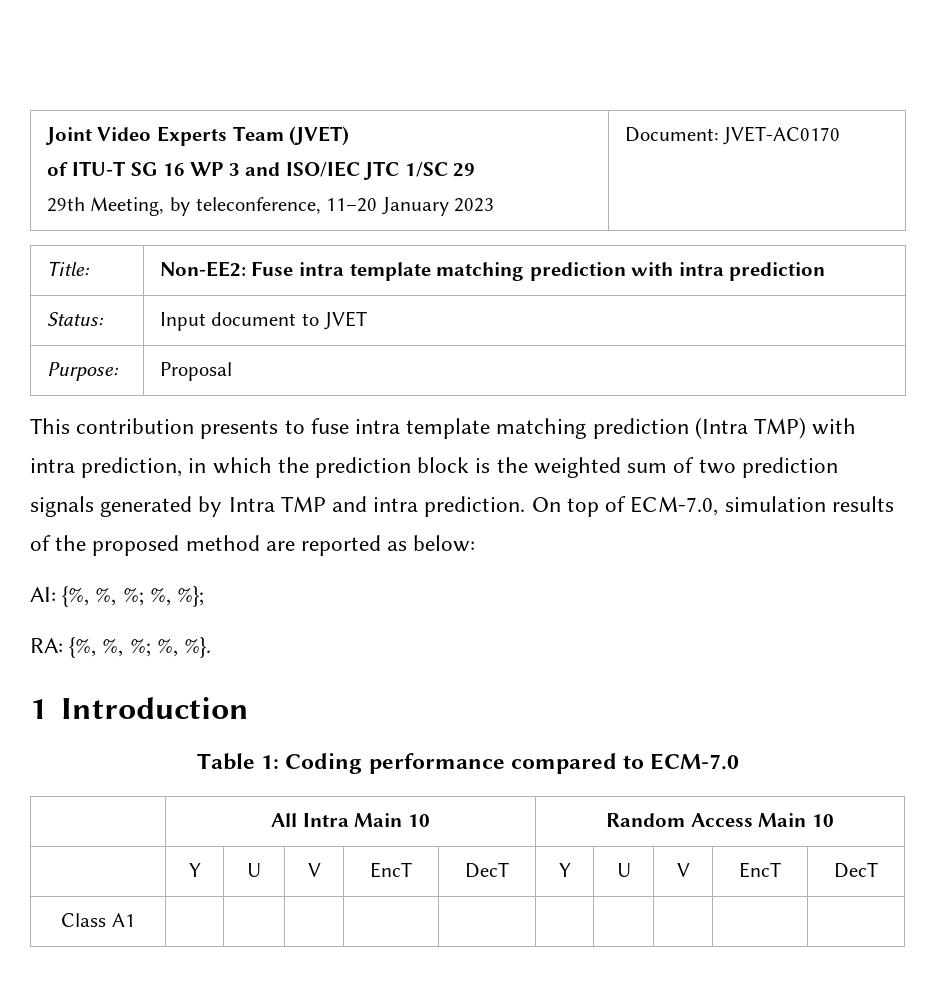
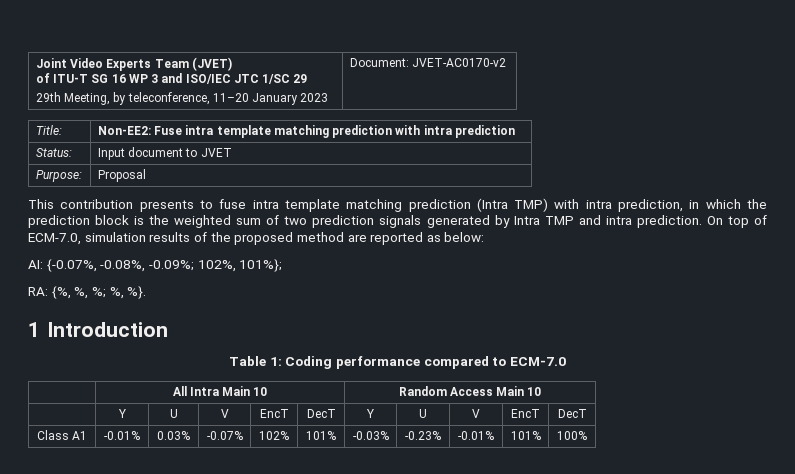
  Joint Video Experts Team (JVET)
  of ITU-T SG 16 WP 3 and ISO/IEC JTC 1/SC 29
- 29th Meeting, by teleconference, 11–20 January 2023 | Document: JVET-AC0170
+ 29th Meeting, by teleconference, 11–20 January 2023 | Document: JVET-AC0170-v2
- AI: {%, %, %; %, %};
+ AI: {-0.07%, -0.08%, -0.09%; 102%, 101%};
- Class A1 | | | | | | | | | |
+ Class A1 | -0.01% | 0.03% | -0.07% | 102% | 101% | -0.03% | -0.23% | -0.01% | 101% | 100%

